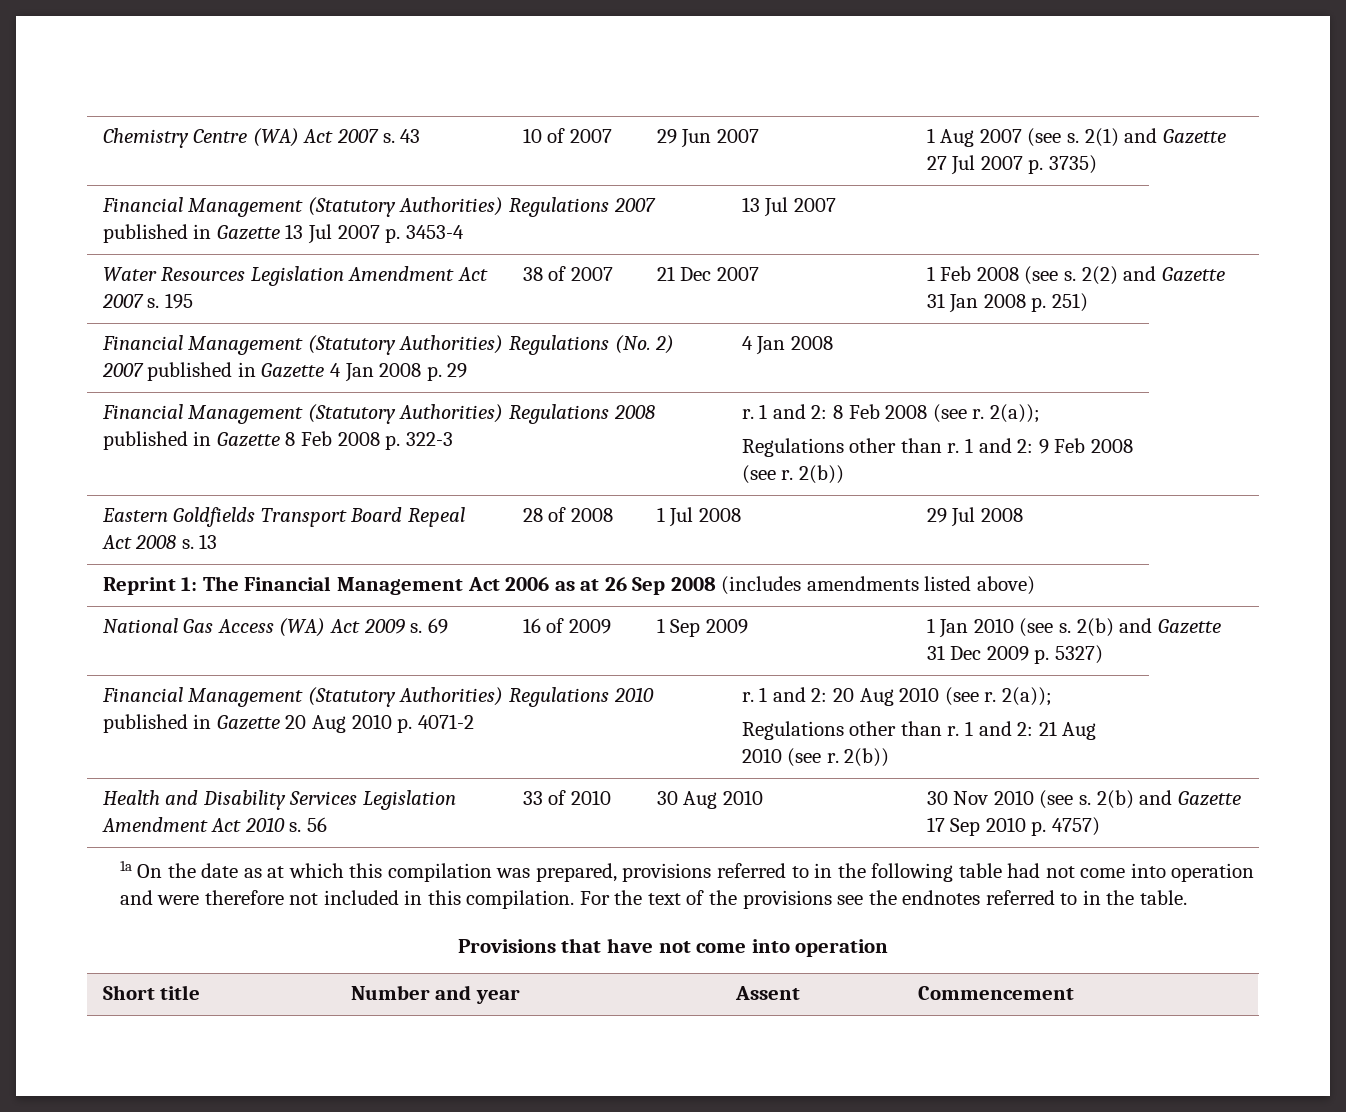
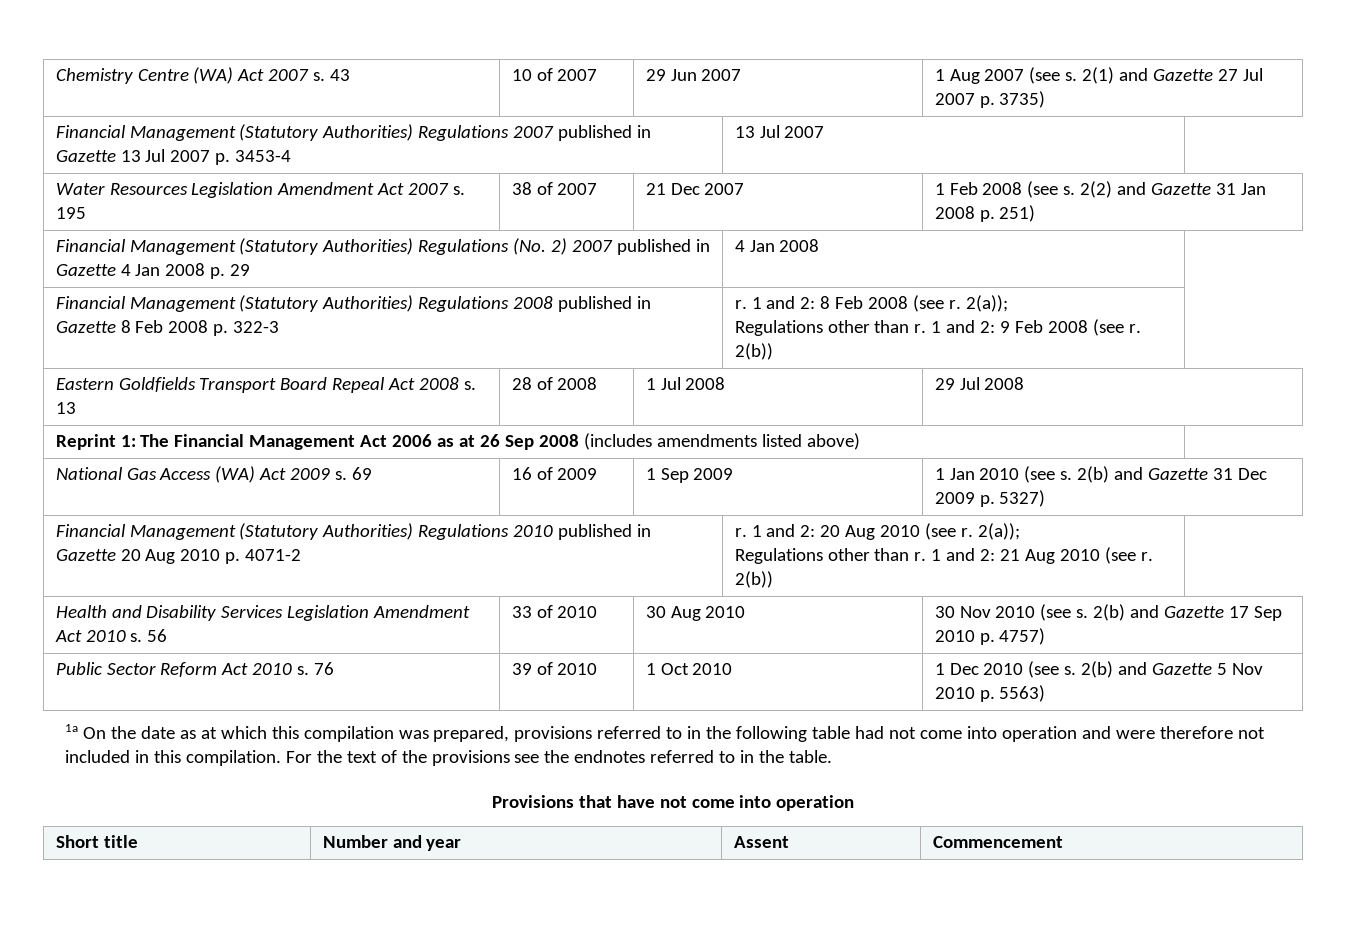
+ Public Sector Reform Act 2010 s. 76 | 39 of 2010 | 1 Oct 2010 | 1 Dec 2010 (see s. 2(b) and Gazette 5 Nov 2010 p. 5563)

